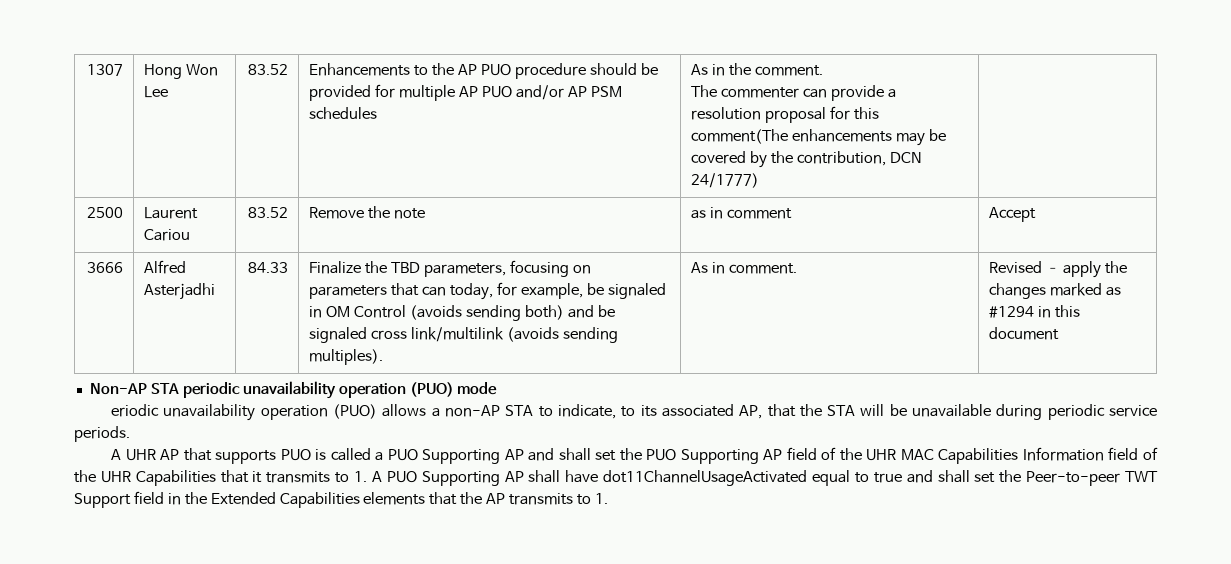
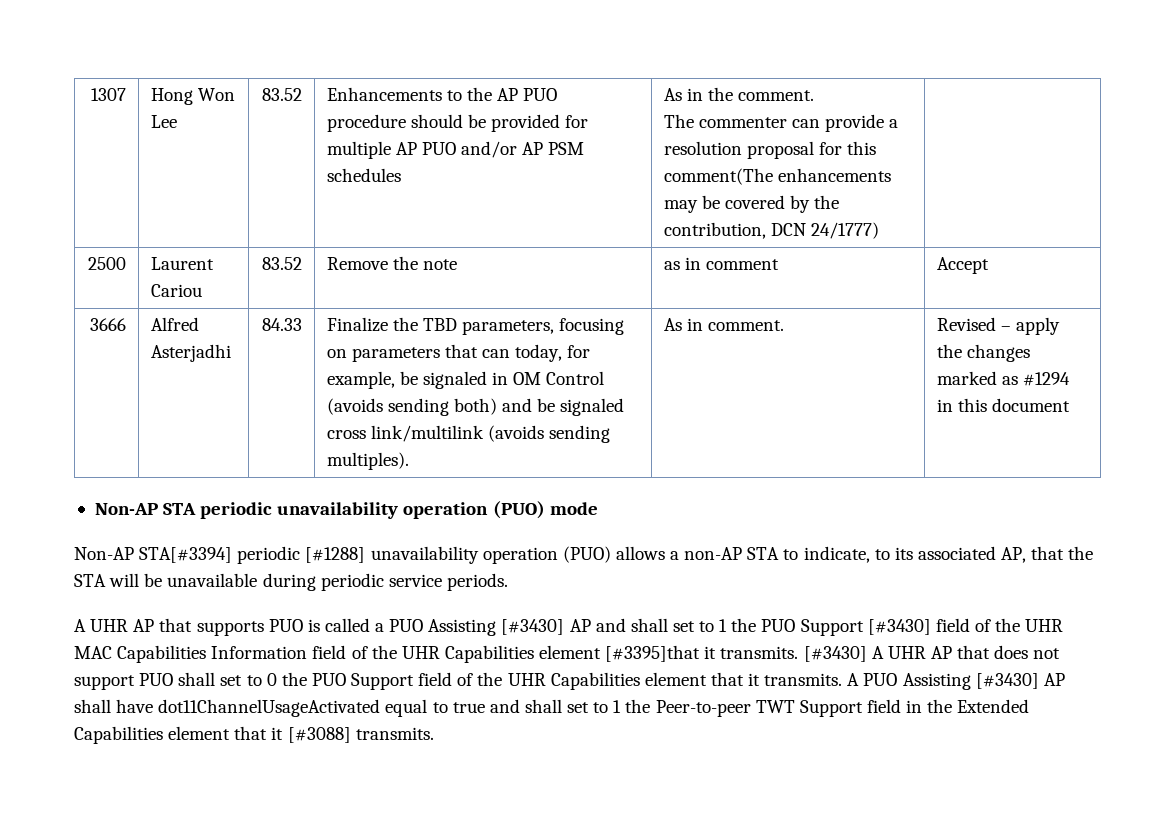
- eriodic unavailability operation (PUO) allows a non-AP STA to indicate, to its associated AP, that the STA will be unavailable during periodic service periods.
+ Non-AP STA[#3394] periodic [#1288] unavailability operation (PUO) allows a non-AP STA to indicate, to its associated AP, that the STA will be unavailable during periodic service periods.
- A UHR AP that supports PUO is called a PUO Supporting AP and shall set the PUO Supporting AP field of the UHR MAC Capabilities Information field of the UHR Capabilities that it transmits to 1. A PUO Supporting AP shall have dot11ChannelUsageActivated equal to true and shall set the Peer-to-peer TWT Support field in the Extended Capabilities elements that the AP transmits to 1.
+ A UHR AP that supports PUO is called a PUO Assisting [#3430] AP and shall set to 1 the PUO Support [#3430] field of the UHR MAC Capabilities Information field of the UHR Capabilities element [#3395]that it transmits. [#3430] A UHR AP that does not support PUO shall set to 0 the PUO Support field of the UHR Capabilities element that it transmits. A PUO Assisting [#3430] AP shall have dot11ChannelUsageActivated equal to true and shall set to 1 the Peer-to-peer TWT Support field in the Extended Capabilities element that it [#3088] transmits.

